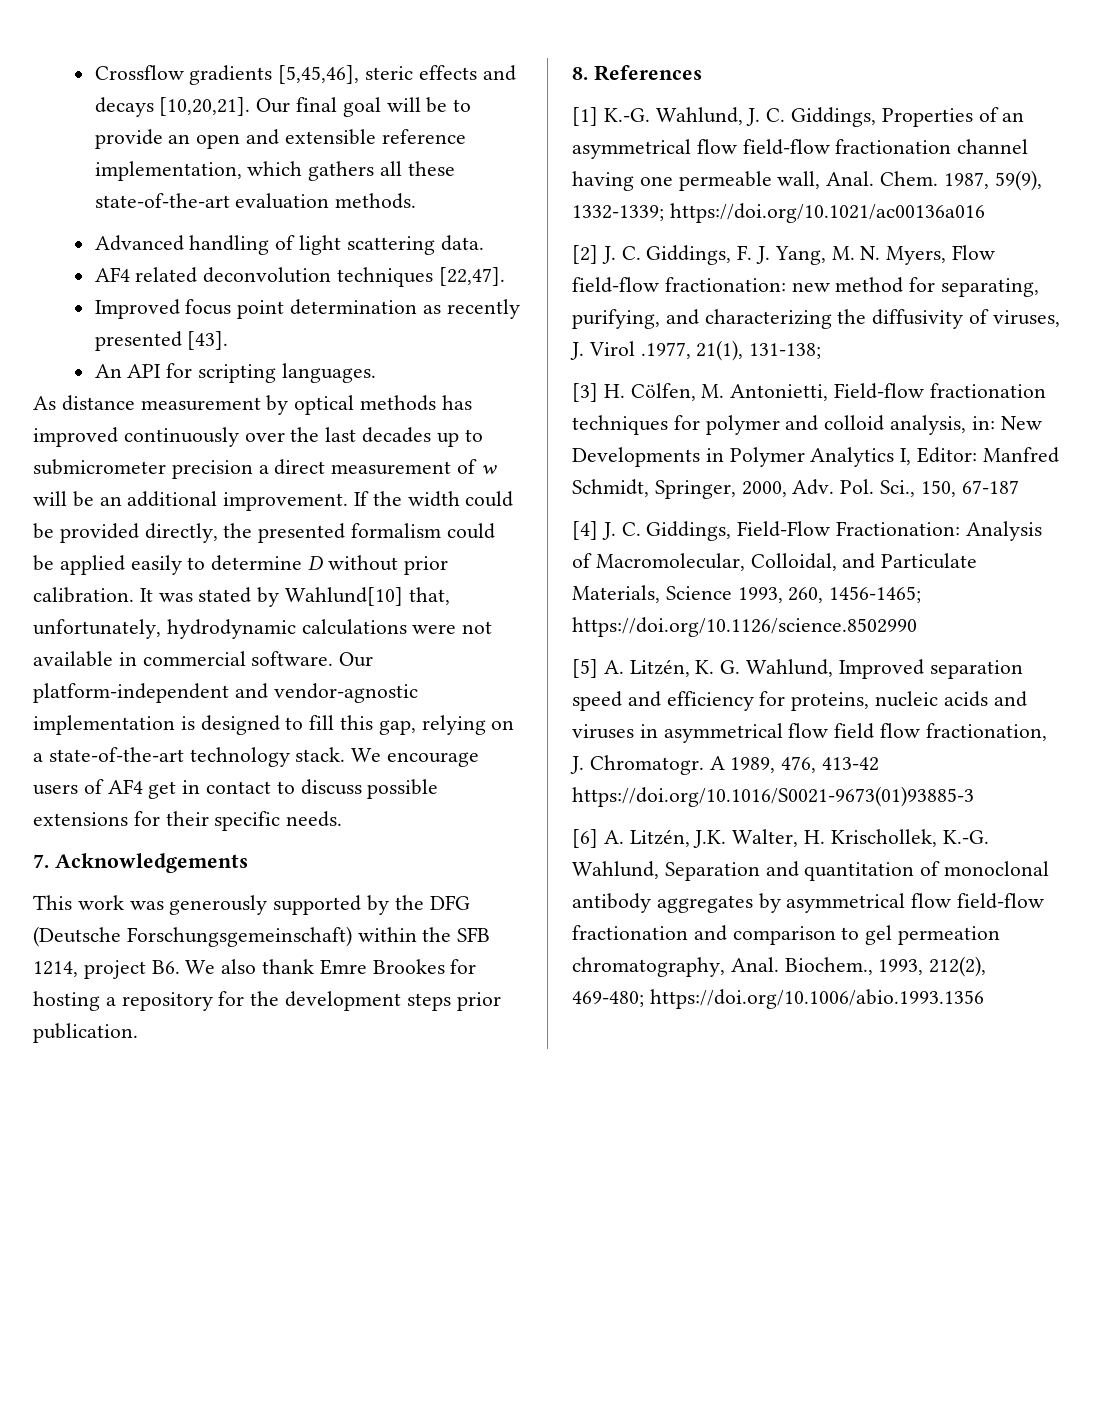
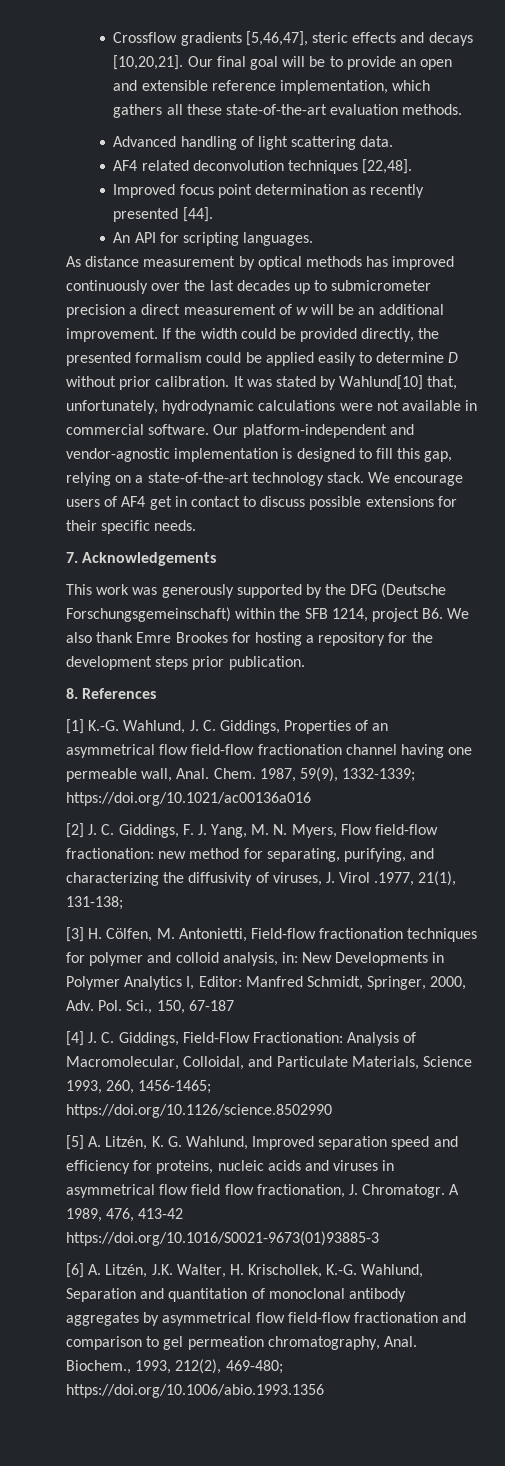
- Crossflow gradients [5,45,46], steric effects and decays [10,20,21].
+ Crossflow gradients [5,46,47], steric effects and decays [10,20,21].
- AF4 related deconvolution techniques [22,47].
+ AF4 related deconvolution techniques [22,48].
- Improved focus point determination as recently presented [43].
+ Improved focus point determination as recently presented [44].

